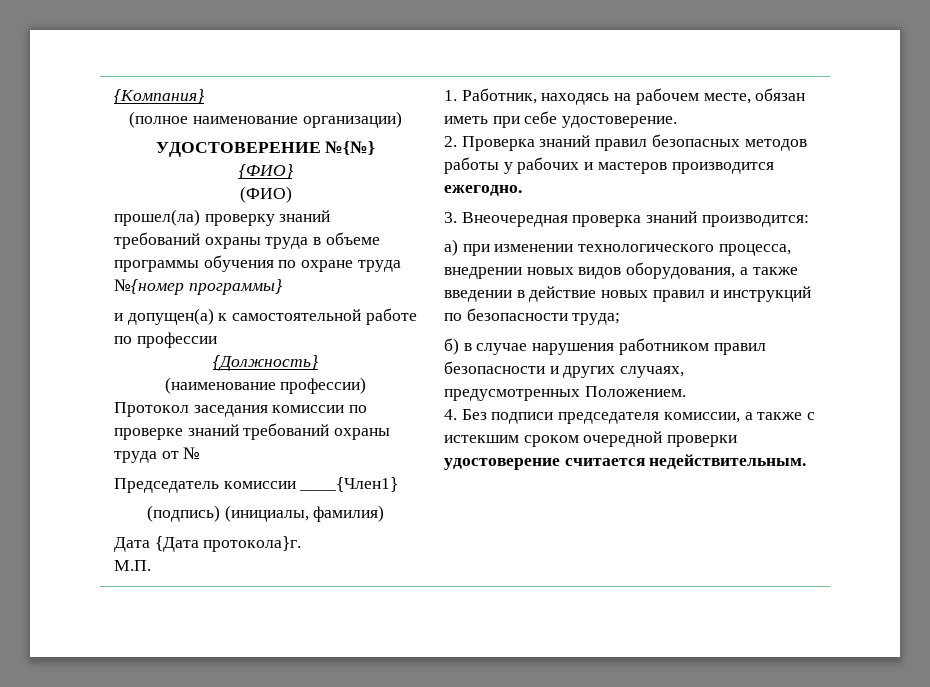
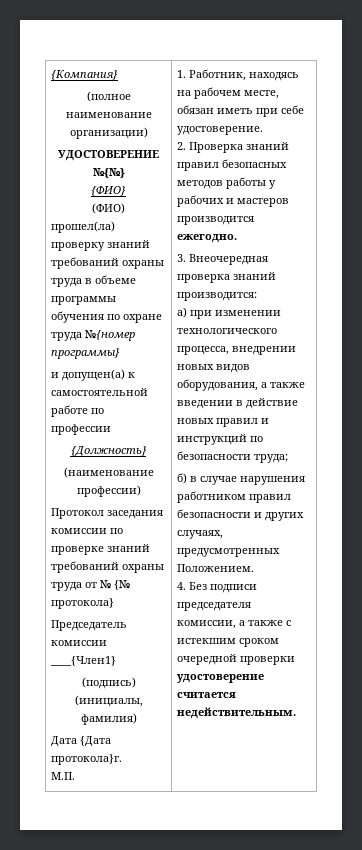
- Протокол заседания комиссии по проверке знаний требований охраны труда от №
+ Протокол заседания комиссии по проверке знаний требований охраны труда от № {№ протокола}

